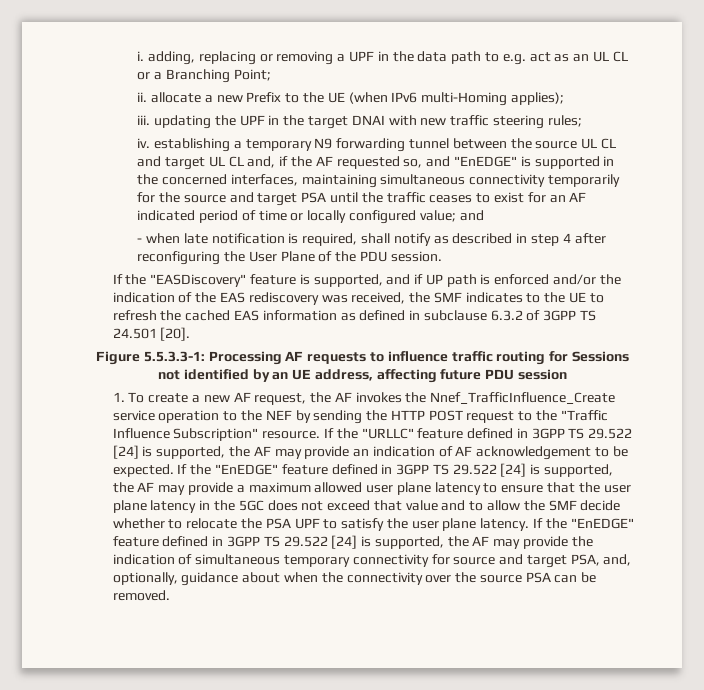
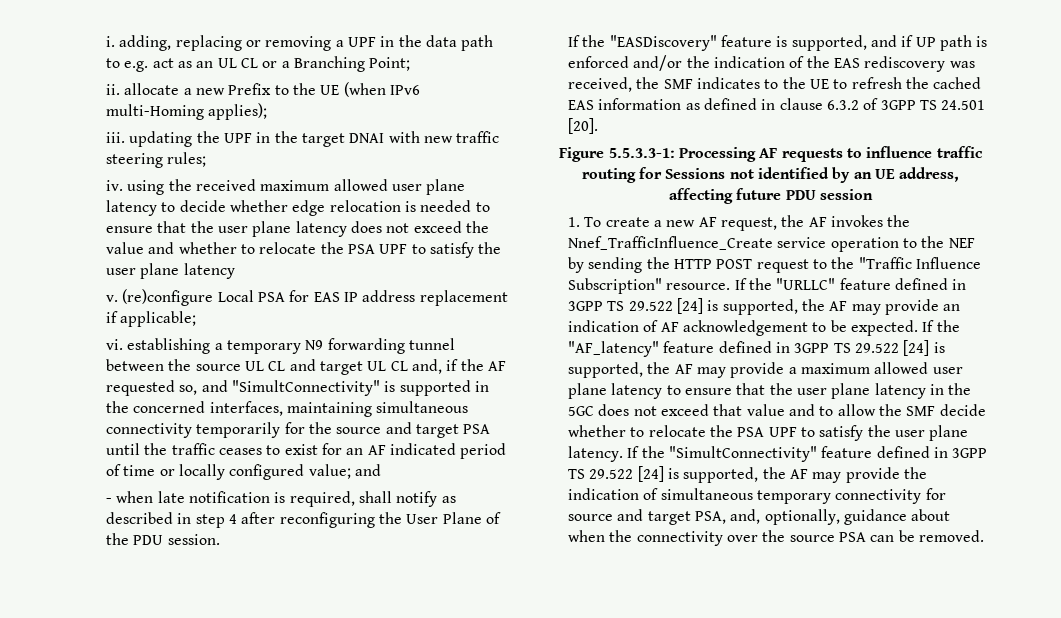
- iv. establishing a temporary N9 forwarding tunnel between the source UL CL and target UL CL and, if the AF requested so, and "EnEDGE" is supported in the concerned interfaces, maintaining simultaneous connectivity temporarily for the source and target PSA until the traffic ceases to exist for an AF indicated period of time or locally configured value; and
+ iv. using the received maximum allowed user plane latency to decide whether edge relocation is needed to ensure that the user plane latency does not exceed the value and whether to relocate the PSA UPF to satisfy the user plane latency
+ v. (re)configure Local PSA for EAS IP address replacement if applicable;
+ vi. establishing a temporary N9 forwarding tunnel between the source UL CL and target UL CL and, if the AF requested so, and "SimultConnectivity" is supported in the concerned interfaces, maintaining simultaneous connectivity temporarily for the source and target PSA until the traffic ceases to exist for an AF indicated period of time or locally configured value; and
- If the "EASDiscovery" feature is supported, and if UP path is enforced and/or the indication of the EAS rediscovery was received, the SMF indicates to the UE to refresh the cached EAS information as defined in subclause 6.3.2 of 3GPP TS 24.501 [20].
+ If the "EASDiscovery" feature is supported, and if UP path is enforced and/or the indication of the EAS rediscovery was received, the SMF indicates to the UE to refresh the cached EAS information as defined in clause 6.3.2 of 3GPP TS 24.501 [20].
- If the "EnEDGE" feature defined in 3GPP TS 29.522 [24] is supported, the AF may provide a maximum allowed user plane latency to ensure that the user plane latency in the 5GC does not exceed that value and to allow the SMF decide whether to relocate the PSA UPF to satisfy the user plane latency.
+ If the "AF_latency" feature defined in 3GPP TS 29.522 [24] is supported, the AF may provide a maximum allowed user plane latency to ensure that the user plane latency in the 5GC does not exceed that value and to allow the SMF decide whether to relocate the PSA UPF to satisfy the user plane latency.
- If the "EnEDGE" feature defined in 3GPP TS 29.522 [24] is supported, the AF may provide the indication of simultaneous temporary connectivity for source and target PSA, and, optionally, guidance about when the connectivity over the source PSA can be removed.
+ If the "SimultConnectivity" feature defined in 3GPP TS 29.522 [24] is supported, the AF may provide the indication of simultaneous temporary connectivity for source and target PSA, and, optionally, guidance about when the connectivity over the source PSA can be removed.

